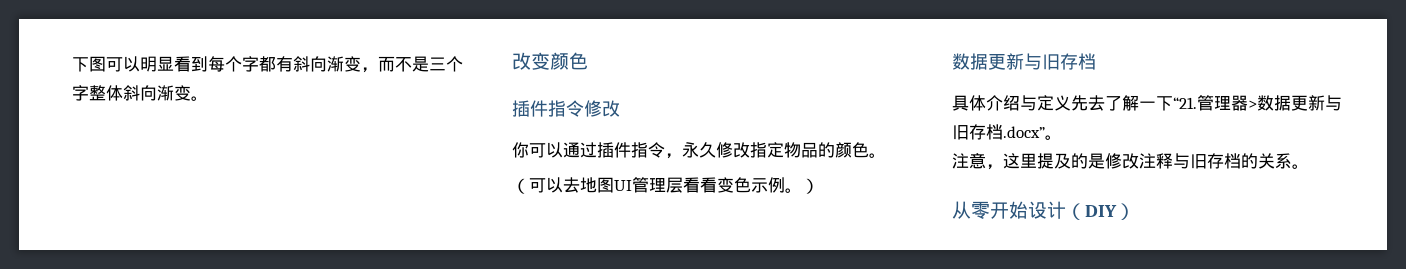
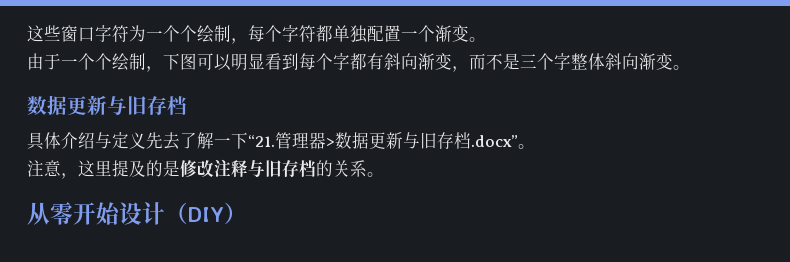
- 下图可以明显看到每个字都有斜向渐变，而不是三个字整体斜向渐变。
+ 这些窗口字符为一个个绘制，每个字符都单独配置一个渐变。
+ 由于一个个绘制，下图可以明显看到每个字都有斜向渐变，而不是三个字整体斜向渐变。
- 改变颜色
- 插件指令修改
- 你可以通过插件指令，永久修改指定物品的颜色。
- （可以去地图UI管理层看看变色示例。）

